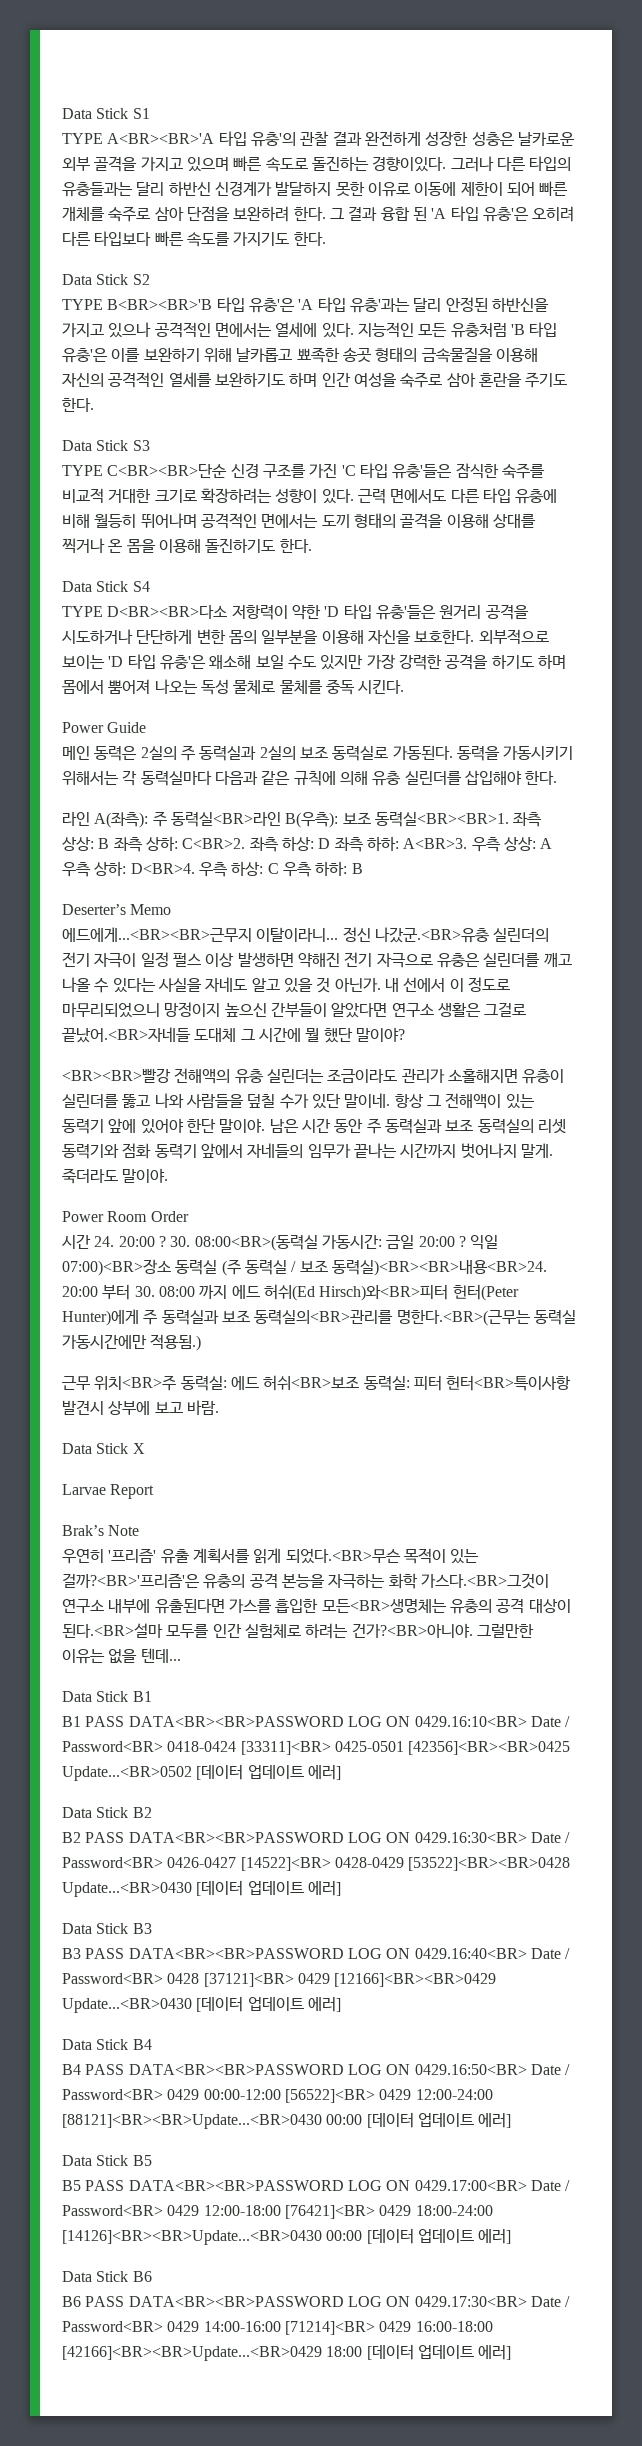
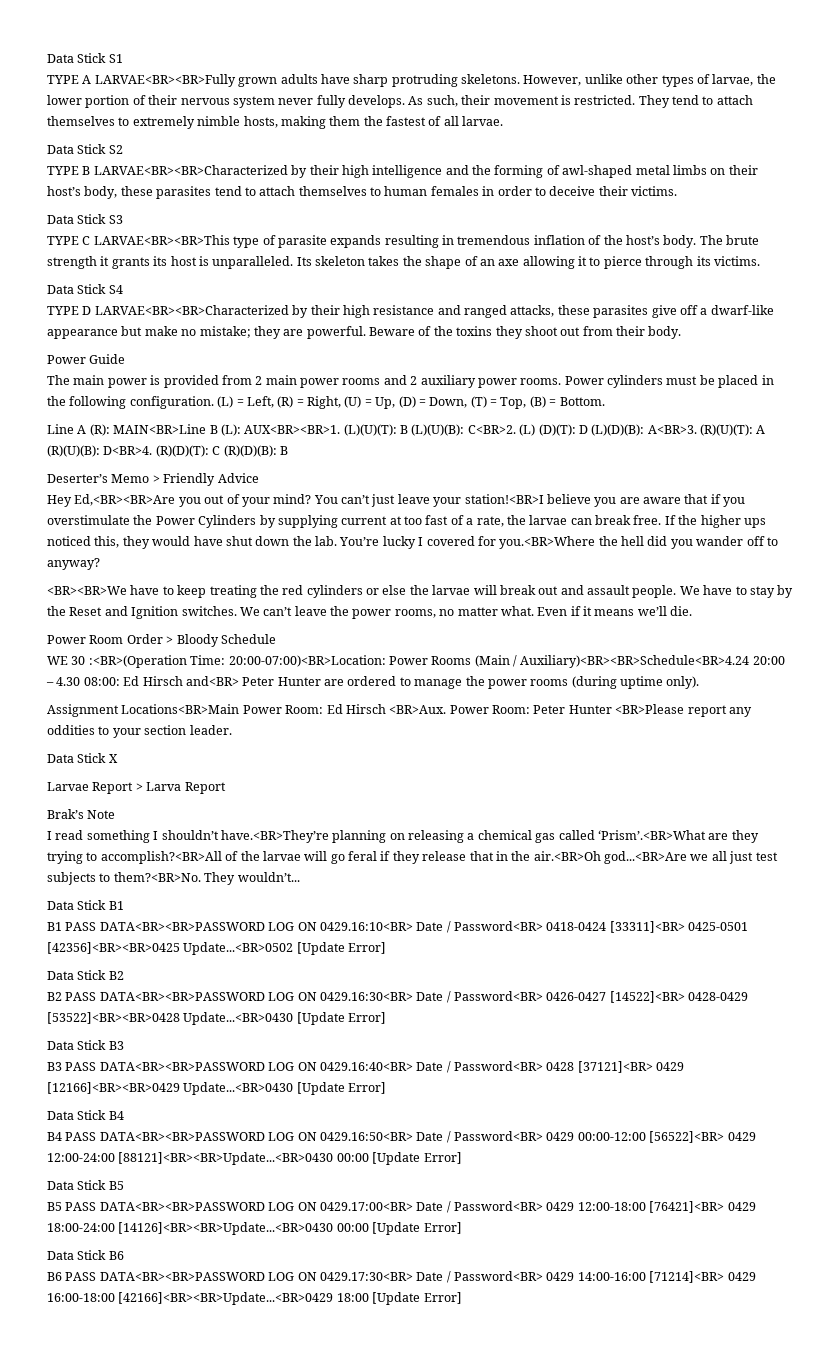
- TYPE A<BR><BR>'A 타입 유충'의 관찰 결과 완전하게 성장한 성충은 날카로운 외부 골격을 가지고 있으며 빠른 속도로 돌진하는 경향이있다. 그러나 다른 타입의 유충들과는 달리 하반신 신경계가 발달하지 못한 이유로 이동에 제한이 되어 빠른 개체를 숙주로 삼아 단점을 보완하려 한다. 그 결과 융합 된 'A 타입 유충'은 오히려 다른 타입보다 빠른 속도를 가지기도 한다.
+ TYPE A LARVAE<BR><BR>Fully grown adults have sharp protruding skeletons. However, unlike other types of larvae, the lower portion of their nervous system never fully develops. As such, their movement is restricted. They tend to attach themselves to extremely nimble hosts, making them the fastest of all larvae.
  Data Stick S2
- TYPE B<BR><BR>'B 타입 유충'은 'A 타입 유충'과는 달리 안정된 하반신을 가지고 있으나 공격적인 면에서는 열세에 있다. 지능적인 모든 유충처럼 'B 타입 유충'은 이를 보완하기 위해 날카롭고 뾰족한 송곳 형태의 금속물질을 이용해 자신의 공격적인 열세를 보완하기도 하며 인간 여성을 숙주로 삼아 혼란을 주기도 한다.
+ TYPE B LARVAE<BR><BR>Characterized by their high intelligence and the forming of awl-shaped metal limbs on their host’s body, these parasites tend to attach themselves to human females in order to deceive their victims.
  Data Stick S3
- TYPE C<BR><BR>단순 신경 구조를 가진 'C 타입 유충'들은 잠식한 숙주를 비교적 거대한 크기로 확장하려는 성향이 있다. 근력 면에서도 다른 타입 유충에 비해 월등히 뛰어나며 공격적인 면에서는 도끼 형태의 골격을 이용해 상대를 찍거나 온 몸을 이용해 돌진하기도 한다.
+ TYPE C LARVAE<BR><BR>This type of parasite expands resulting in tremendous inflation of the host’s body. The brute strength it grants its host is unparalleled. Its skeleton takes the shape of an axe allowing it to pierce through its victims.
  Data Stick S4
- TYPE D<BR><BR>다소 저항력이 약한 'D 타입 유충'들은 원거리 공격을 시도하거나 단단하게 변한 몸의 일부분을 이용해 자신을 보호한다. 외부적으로 보이는 'D 타입 유충'은 왜소해 보일 수도 있지만 가장 강력한 공격을 하기도 하며 몸에서 뿜어져 나오는 독성 물체로 물체를 중독 시킨다.
+ TYPE D LARVAE<BR><BR>Characterized by their high resistance and ranged attacks, these parasites give off a dwarf-like appearance but make no mistake; they are powerful. Beware of the toxins they shoot out from their body.
  Power Guide
- 메인 동력은 2실의 주 동력실과 2실의 보조 동력실로 가동된다. 동력을 가동시키기 위해서는 각 동력실마다 다음과 같은 규칙에 의해 유충 실린더를 삽입해야 한다.
- 라인 A(좌측): 주 동력실<BR>라인 B(우측): 보조 동력실<BR><BR>1. 좌측 상상: B 좌측 상하: C<BR>2. 좌측 하상: D 좌측 하하: A<BR>3. 우측 상상: A 우측 상하: D<BR>4. 우측 하상: C 우측 하하: B
- Deserter’s Memo
- 에드에게...<BR><BR>근무지 이탈이라니... 정신 나갔군.<BR>유충 실린더의 전기 자극이 일정 펄스 이상 발생하면 약해진 전기 자극으로 유충은 실린더를 깨고 나올 수 있다는 사실을 자네도 알고 있을 것 아닌가. 내 선에서 이 정도로 마무리되었으니 망정이지 높으신 간부들이 알았다면 연구소 생활은 그걸로 끝났어.<BR>자네들 도대체 그 시간에 뭘 했단 말이야?
- <BR><BR>빨강 전해액의 유충 실린더는 조금이라도 관리가 소홀해지면 유충이 실린더를 뚫고 나와 사람들을 덮칠 수가 있단 말이네. 항상 그 전해액이 있는 동력기 앞에 있어야 한단 말이야. 남은 시간 동안 주 동력실과 보조 동력실의 리셋 동력기와 점화 동력기 앞에서 자네들의 임무가 끝나는 시간까지 벗어나지 말게. 죽더라도 말이야.
- Power Room Order
- 시간 24. 20:00 ? 30. 08:00<BR>(동력실 가동시간: 금일 20:00 ? 익일 07:00)<BR>장소 동력실 (주 동력실 / 보조 동력실)<BR><BR>내용<BR>24. 20:00 부터 30. 08:00 까지 에드 허쉬(Ed Hirsch)와<BR>피터 헌터(Peter Hunter)에게 주 동력실과 보조 동력실의<BR>관리를 명한다.<BR>(근무는 동력실 가동시간에만 적용됨.)
- 근무 위치<BR>주 동력실: 에드 허쉬<BR>보조 동력실: 피터 헌터<BR>특이사항 발견시 상부에 보고 바람.
+ The main power is provided from 2 main power rooms and 2 auxiliary power rooms. Power cylinders must be placed in the following configuration. (L) = Left, (R) = Right, (U) = Up, (D) = Down, (T) = Top, (B) = Bottom.
+ Line A (R): MAIN<BR>Line B (L): AUX<BR><BR>1. (L)(U)(T): B (L)(U)(B): C<BR>2. (L) (D)(T): D (L)(D)(B): A<BR>3. (R)(U)(T): A (R)(U)(B): D<BR>4. (R)(D)(T): C (R)(D)(B): B
+ Deserter’s Memo > Friendly Advice
+ Hey Ed,<BR><BR>Are you out of your mind? You can’t just leave your station!<BR>I believe you are aware that if you overstimulate the Power Cylinders by supplying current at too fast of a rate, the larvae can break free. If the higher ups noticed this, they would have shut down the lab. You’re lucky I covered for you.<BR>Where the hell did you wander off to anyway?
+ <BR><BR>We have to keep treating the red cylinders or else the larvae will break out and assault people. We have to stay by the Reset and Ignition switches. We can’t leave the power rooms, no matter what. Even if it means we’ll die.
+ Power Room Order > Bloody Schedule
+ WE 30 :<BR>(Operation Time: 20:00-07:00)<BR>Location: Power Rooms (Main / Auxiliary)<BR><BR>Schedule<BR>4.24 20:00 – 4.30 08:00: Ed Hirsch and<BR> Peter Hunter are ordered to manage the power rooms (during uptime only).
+ Assignment Locations<BR>Main Power Room: Ed Hirsch <BR>Aux. Power Room: Peter Hunter <BR>Please report any oddities to your section leader.
- Larvae Report
+ Larvae Report > Larva Report
- 우연히 '프리즘' 유출 계획서를 읽게 되었다.<BR>무슨 목적이 있는 걸까?<BR>'프리즘'은 유충의 공격 본능을 자극하는 화학 가스다.<BR>그것이 연구소 내부에 유출된다면 가스를 흡입한 모든<BR>생명체는 유충의 공격 대상이 된다.<BR>설마 모두를 인간 실험체로 하려는 건가?<BR>아니야. 그럴만한 이유는 없을 텐데...
+ I read something I shouldn’t have.<BR>They’re planning on releasing a chemical gas called ‘Prism’.<BR>What are they trying to accomplish?<BR>All of the larvae will go feral if they release that in the air.<BR>Oh god...<BR>Are we all just test subjects to them?<BR>No. They wouldn’t...
- B1 PASS DATA<BR><BR>PASSWORD LOG ON 0429.16:10<BR> Date / Password<BR> 0418-0424 [33311]<BR> 0425-0501 [42356]<BR><BR>0425 Update...<BR>0502 [데이터 업데이트 에러]
+ B1 PASS DATA<BR><BR>PASSWORD LOG ON 0429.16:10<BR> Date / Password<BR> 0418-0424 [33311]<BR> 0425-0501 [42356]<BR><BR>0425 Update...<BR>0502 [Update Error]
- B2 PASS DATA<BR><BR>PASSWORD LOG ON 0429.16:30<BR> Date / Password<BR> 0426-0427 [14522]<BR> 0428-0429 [53522]<BR><BR>0428 Update...<BR>0430 [데이터 업데이트 에러]
+ B2 PASS DATA<BR><BR>PASSWORD LOG ON 0429.16:30<BR> Date / Password<BR> 0426-0427 [14522]<BR> 0428-0429 [53522]<BR><BR>0428 Update...<BR>0430 [Update Error]
- B3 PASS DATA<BR><BR>PASSWORD LOG ON 0429.16:40<BR> Date / Password<BR> 0428 [37121]<BR> 0429 [12166]<BR><BR>0429 Update...<BR>0430 [데이터 업데이트 에러]
+ B3 PASS DATA<BR><BR>PASSWORD LOG ON 0429.16:40<BR> Date / Password<BR> 0428 [37121]<BR> 0429 [12166]<BR><BR>0429 Update...<BR>0430 [Update Error]
- B4 PASS DATA<BR><BR>PASSWORD LOG ON 0429.16:50<BR> Date / Password<BR> 0429 00:00-12:00 [56522]<BR> 0429 12:00-24:00 [88121]<BR><BR>Update...<BR>0430 00:00 [데이터 업데이트 에러]
+ B4 PASS DATA<BR><BR>PASSWORD LOG ON 0429.16:50<BR> Date / Password<BR> 0429 00:00-12:00 [56522]<BR> 0429 12:00-24:00 [88121]<BR><BR>Update...<BR>0430 00:00 [Update Error]
- B5 PASS DATA<BR><BR>PASSWORD LOG ON 0429.17:00<BR> Date / Password<BR> 0429 12:00-18:00 [76421]<BR> 0429 18:00-24:00 [14126]<BR><BR>Update...<BR>0430 00:00 [데이터 업데이트 에러]
+ B5 PASS DATA<BR><BR>PASSWORD LOG ON 0429.17:00<BR> Date / Password<BR> 0429 12:00-18:00 [76421]<BR> 0429 18:00-24:00 [14126]<BR><BR>Update...<BR>0430 00:00 [Update Error]
- B6 PASS DATA<BR><BR>PASSWORD LOG ON 0429.17:30<BR> Date / Password<BR> 0429 14:00-16:00 [71214]<BR> 0429 16:00-18:00 [42166]<BR><BR>Update...<BR>0429 18:00 [데이터 업데이트 에러]
+ B6 PASS DATA<BR><BR>PASSWORD LOG ON 0429.17:30<BR> Date / Password<BR> 0429 14:00-16:00 [71214]<BR> 0429 16:00-18:00 [42166]<BR><BR>Update...<BR>0429 18:00 [Update Error]

